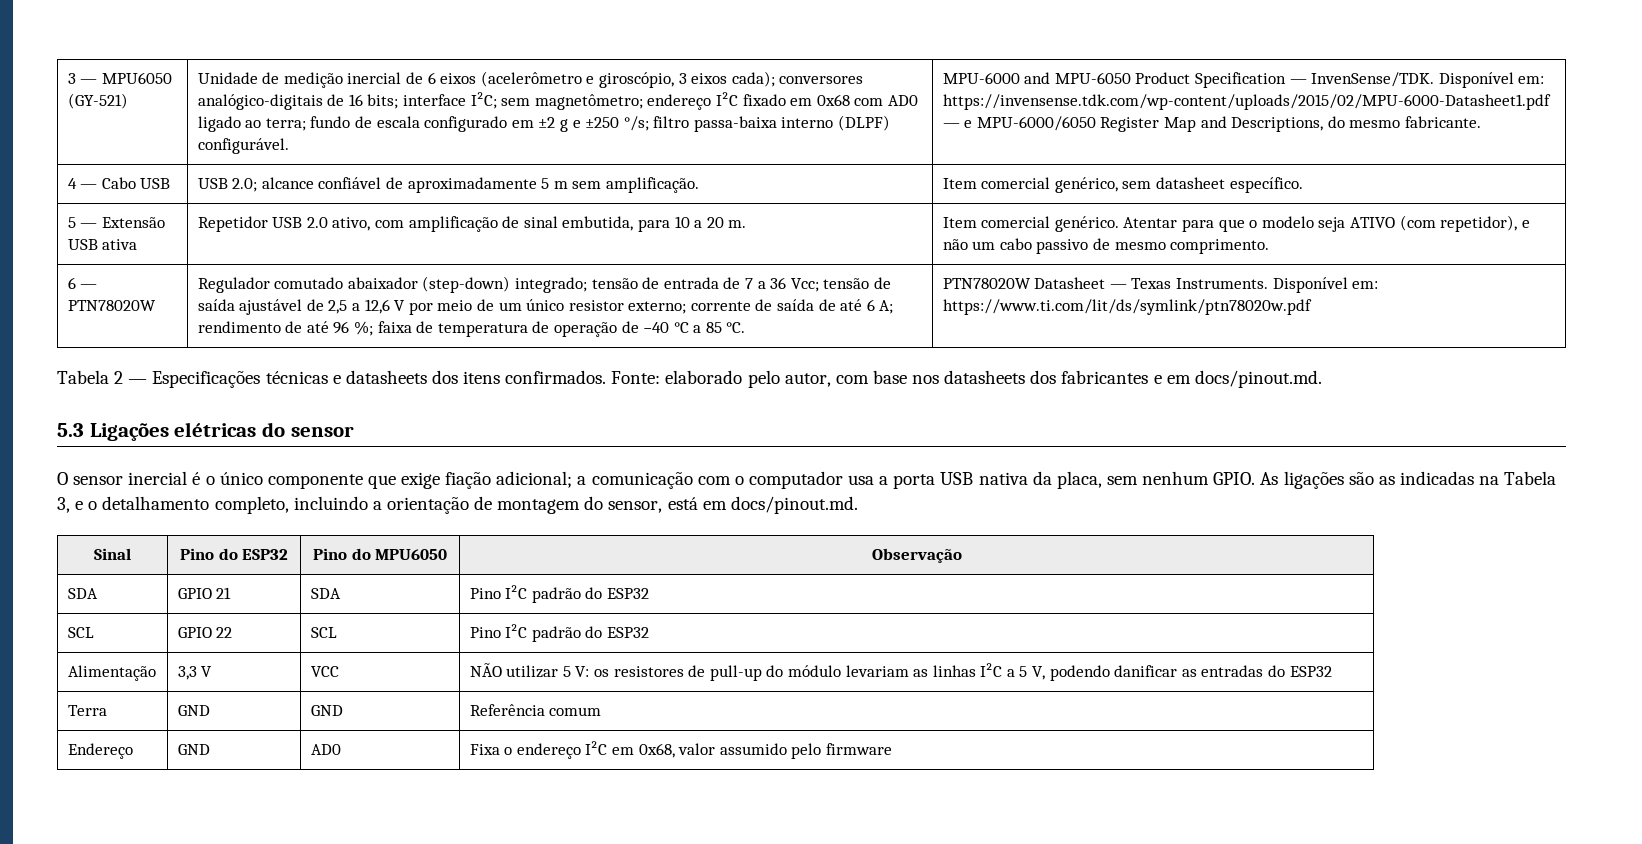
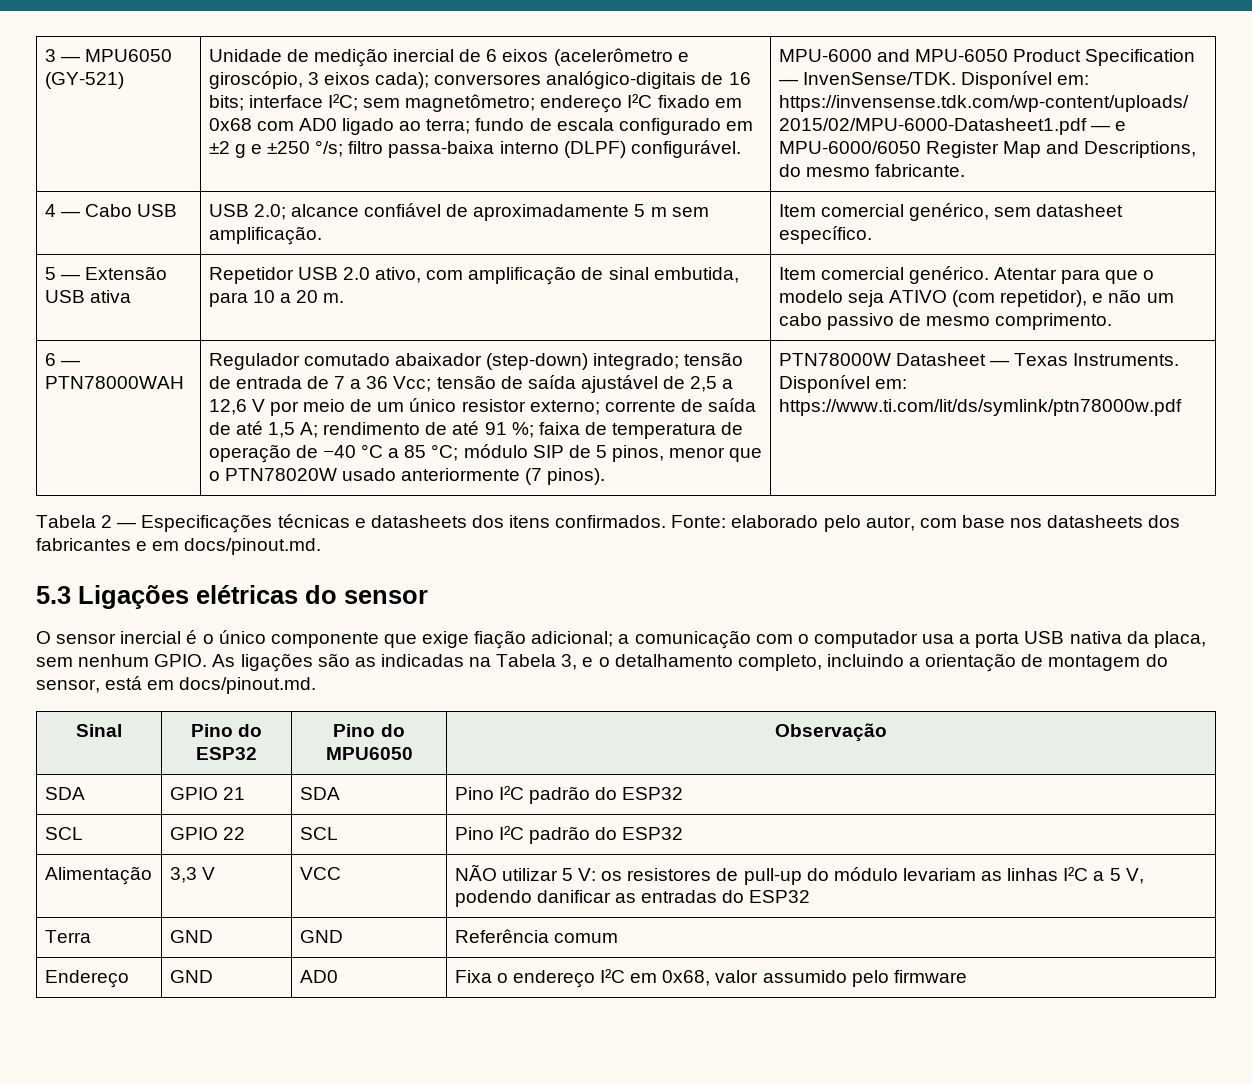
- 6 — PTN78020W
+ 6 — PTN78000WAH
- Regulador comutado abaixador (step-down) integrado; tensão de entrada de 7 a 36 Vcc; tensão de saída ajustável de 2,5 a 12,6 V por meio de um único resistor externo; corrente de saída de até 6 A; rendimento de até 96 %; faixa de temperatura de operação de −40 °C a 85 °C. | PTN78020W Datasheet — Texas Instruments.
+ Regulador comutado abaixador (step-down) integrado; tensão de entrada de 7 a 36 Vcc; tensão de saída ajustável de 2,5 a 12,6 V por meio de um único resistor externo; corrente de saída de até 1,5 A; rendimento de até 91 %; faixa de temperatura de operação de −40 °C a 85 °C; módulo SIP de 5 pinos, menor que o PTN78020W usado anteriormente (7 pinos). | PTN78000W Datasheet — Texas Instruments.
- Disponível em: https://www.ti.com/lit/ds/symlink/ptn78020w.pdf
+ Disponível em: https://www.ti.com/lit/ds/symlink/ptn78000w.pdf

